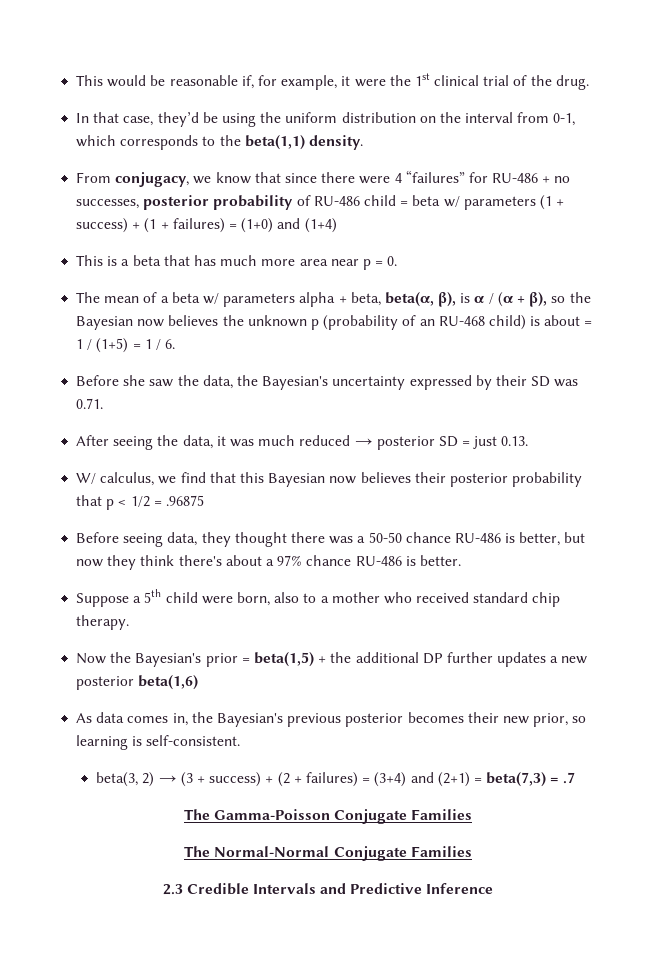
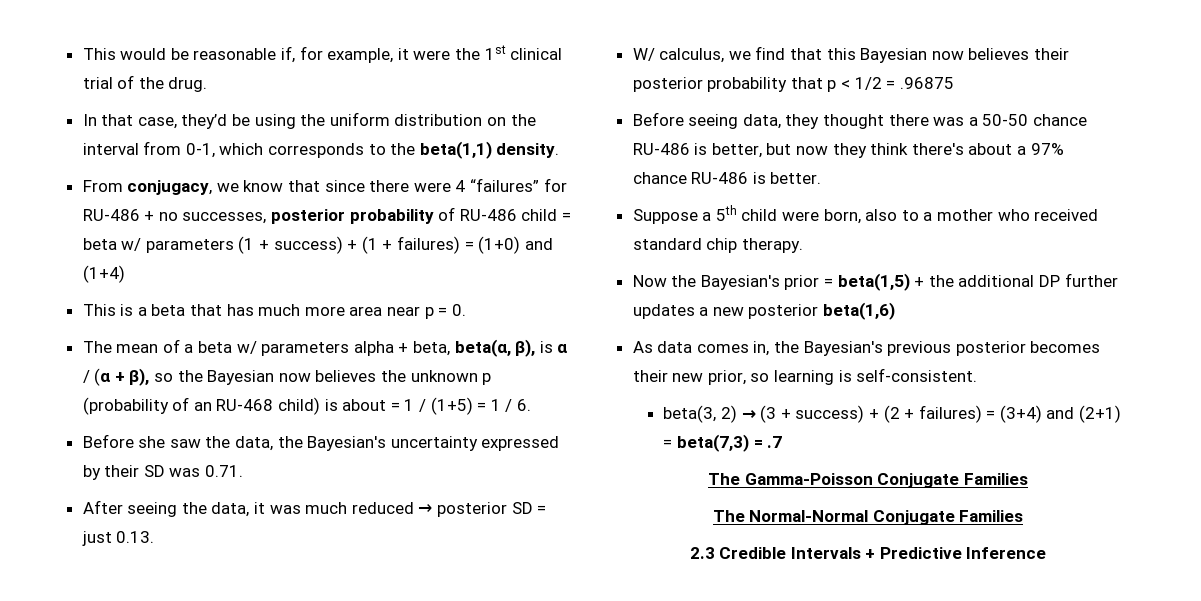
- 2.3 Credible Intervals and Predictive Inference
+ 2.3 Credible Intervals + Predictive Inference

